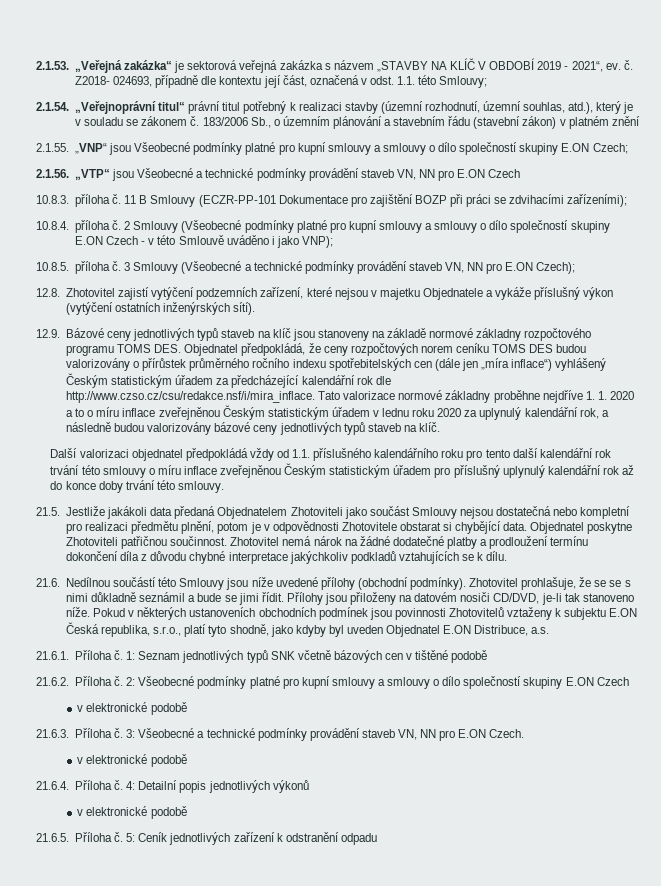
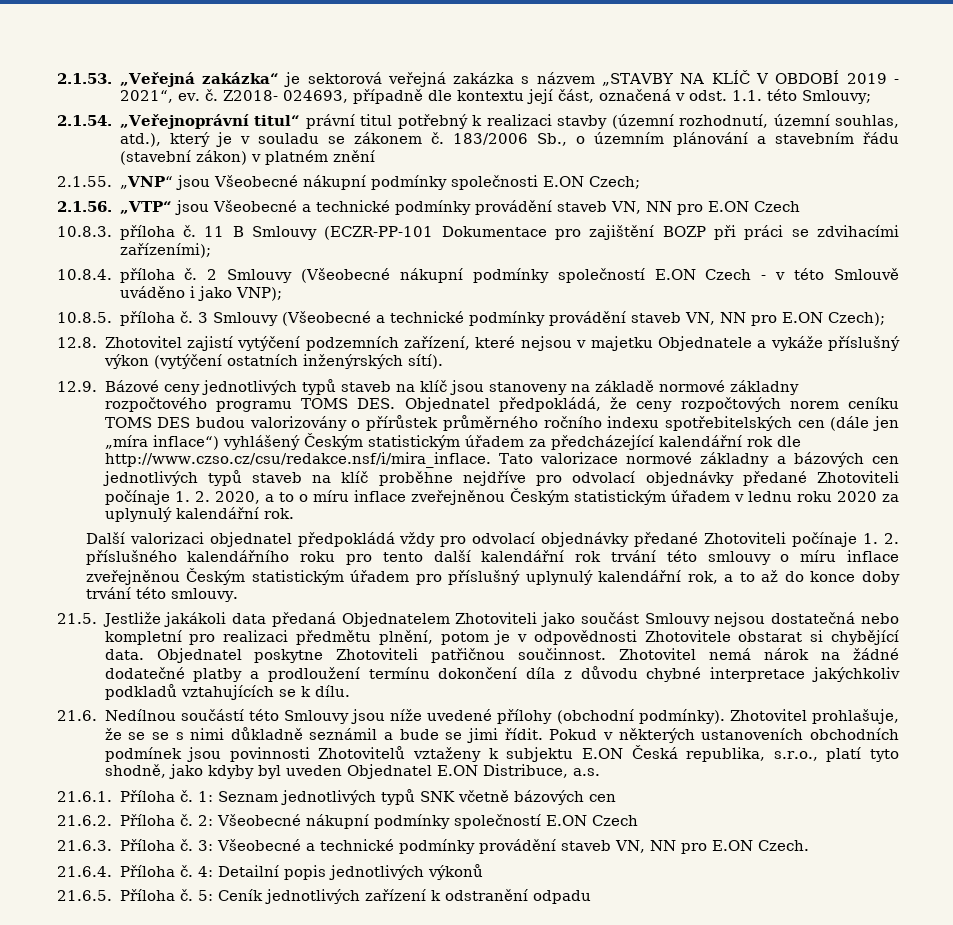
- 2.1.55. „VNP“ jsou Všeobecné podmínky platné pro kupní smlouvy a smlouvy o dílo společností skupiny E.ON Czech;
+ 2.1.55. „VNP“ jsou Všeobecné nákupní podmínky společnosti E.ON Czech;
- 2 Smlouvy (Všeobecné podmínky platné pro kupní smlouvy a smlouvy o dílo společností skupiny E.ON Czech - v této Smlouvě uváděno i jako VNP);
+ 2 Smlouvy (Všeobecné nákupní podmínky společností E.ON Czech - v této Smlouvě uváděno i jako VNP);
- 12.9. Bázové ceny jednotlivých typů staveb na klíč jsou stanoveny na základě normové základny rozpočtového programu TOMS DES. Objednatel předpokládá, že ceny rozpočtových norem ceníku TOMS DES budou valorizovány o přírůstek průměrného ročního indexu spotřebitelských cen (dále jen „míra inflace“) vyhlášený Českým statistickým úřadem za předcházející kalendářní rok dle http://www.czso.cz/csu/redakce.nsf/i/mira_inflace. Tato valorizace normové základny proběhne nejdříve 1. 1. 2020 a to o míru inflace zveřejněnou Českým statistickým úřadem v lednu roku 2020 za uplynulý kalendářní rok, a následně budou valorizovány bázové ceny jednotlivých typů staveb na klíč.
+ 12.9. Bázové ceny jednotlivých typů staveb na klíč jsou stanoveny na základě normové základny rozpočtového programu TOMS DES. Objednatel předpokládá, že ceny rozpočtových norem ceníku TOMS DES budou valorizovány o přírůstek průměrného ročního indexu spotřebitelských cen (dále jen „míra inflace“) vyhlášený Českým statistickým úřadem za předcházející kalendářní rok dle http://www.czso.cz/csu/redakce.nsf/i/mira_inflace. Tato valorizace normové základny a bázových cen jednotlivých typů staveb na klíč proběhne nejdříve pro odvolací objednávky předané Zhotoviteli počínaje 1. 2. 2020, a to o míru inflace zveřejněnou Českým statistickým úřadem v lednu roku 2020 za uplynulý kalendářní rok.
- Další valorizaci objednatel předpokládá vždy od 1.1. příslušného kalendářního roku pro tento další kalendářní rok trvání této smlouvy o míru inflace zveřejněnou Českým statistickým úřadem pro příslušný uplynulý kalendářní rok až do konce doby trvání této smlouvy.
+ Další valorizaci objednatel předpokládá vždy pro odvolací objednávky předané Zhotoviteli počínaje 1. 2. příslušného kalendářního roku pro tento další kalendářní rok trvání této smlouvy o míru inflace zveřejněnou Českým statistickým úřadem pro příslušný uplynulý kalendářní rok, a to až do konce doby trvání této smlouvy.
- Přílohy jsou přiloženy na datovém nosiči CD/DVD, je-li tak stanoveno níže.
- 1: Seznam jednotlivých typů SNK včetně bázových cen v tištěné podobě
+ 1: Seznam jednotlivých typů SNK včetně bázových cen
- 2: Všeobecné podmínky platné pro kupní smlouvy a smlouvy o dílo společností skupiny E.ON Czech
- v elektronické podobě
+ 2: Všeobecné nákupní podmínky společností E.ON Czech
  3: Všeobecné a technické podmínky provádění staveb VN, NN pro E.ON Czech.
- v elektronické podobě
  4: Detailní popis jednotlivých výkonů
- v elektronické podobě

